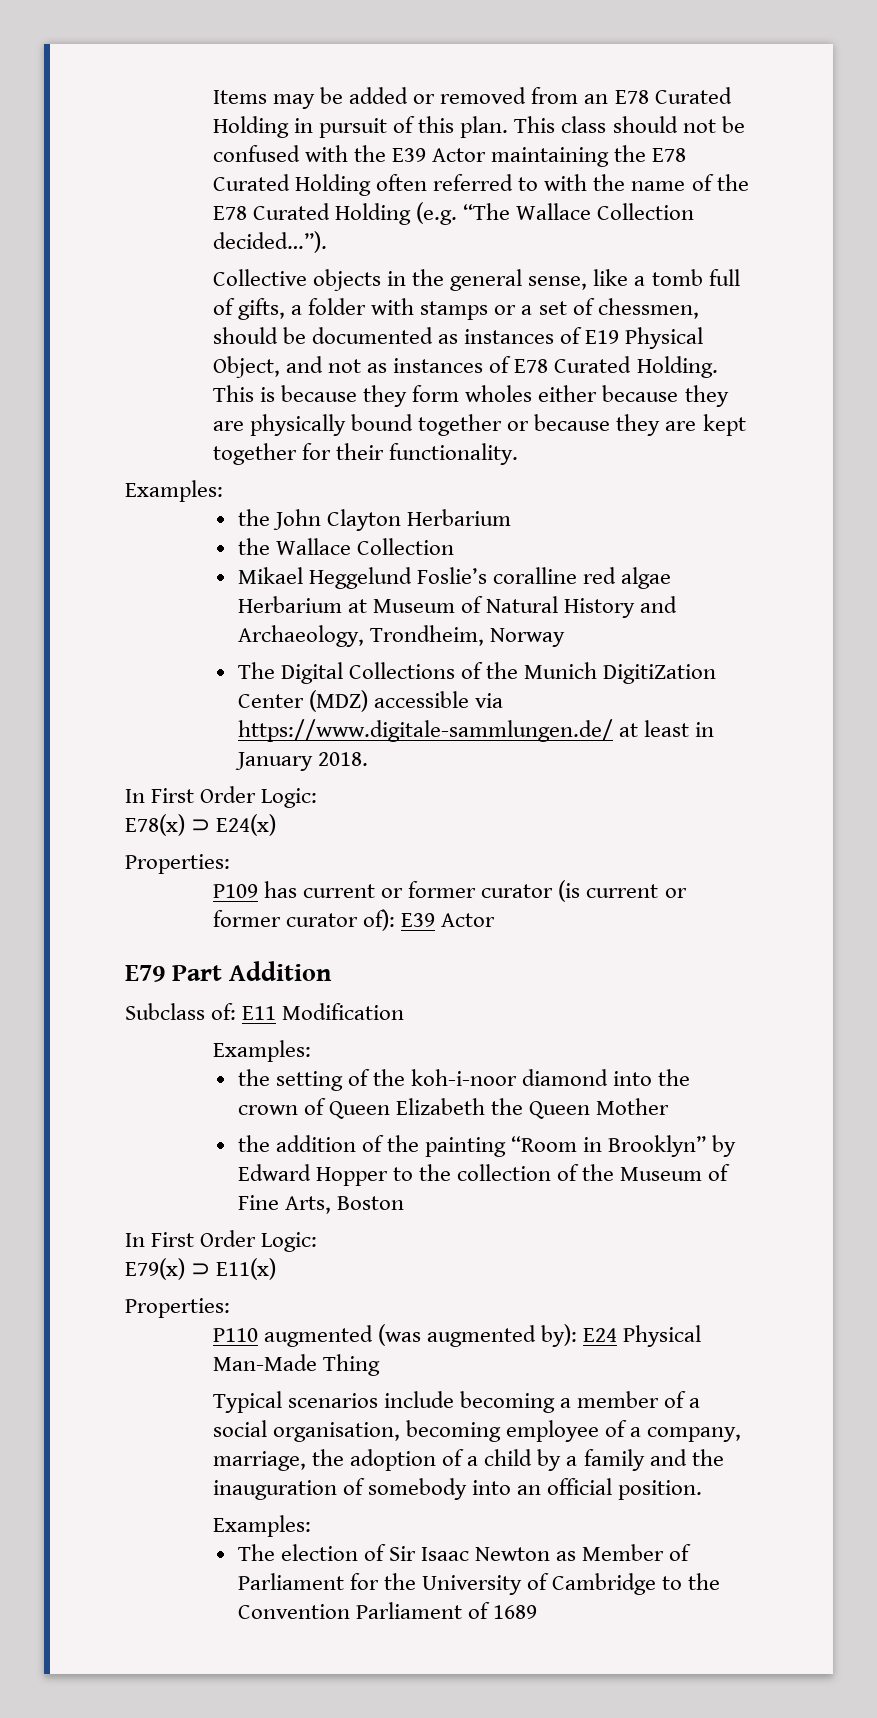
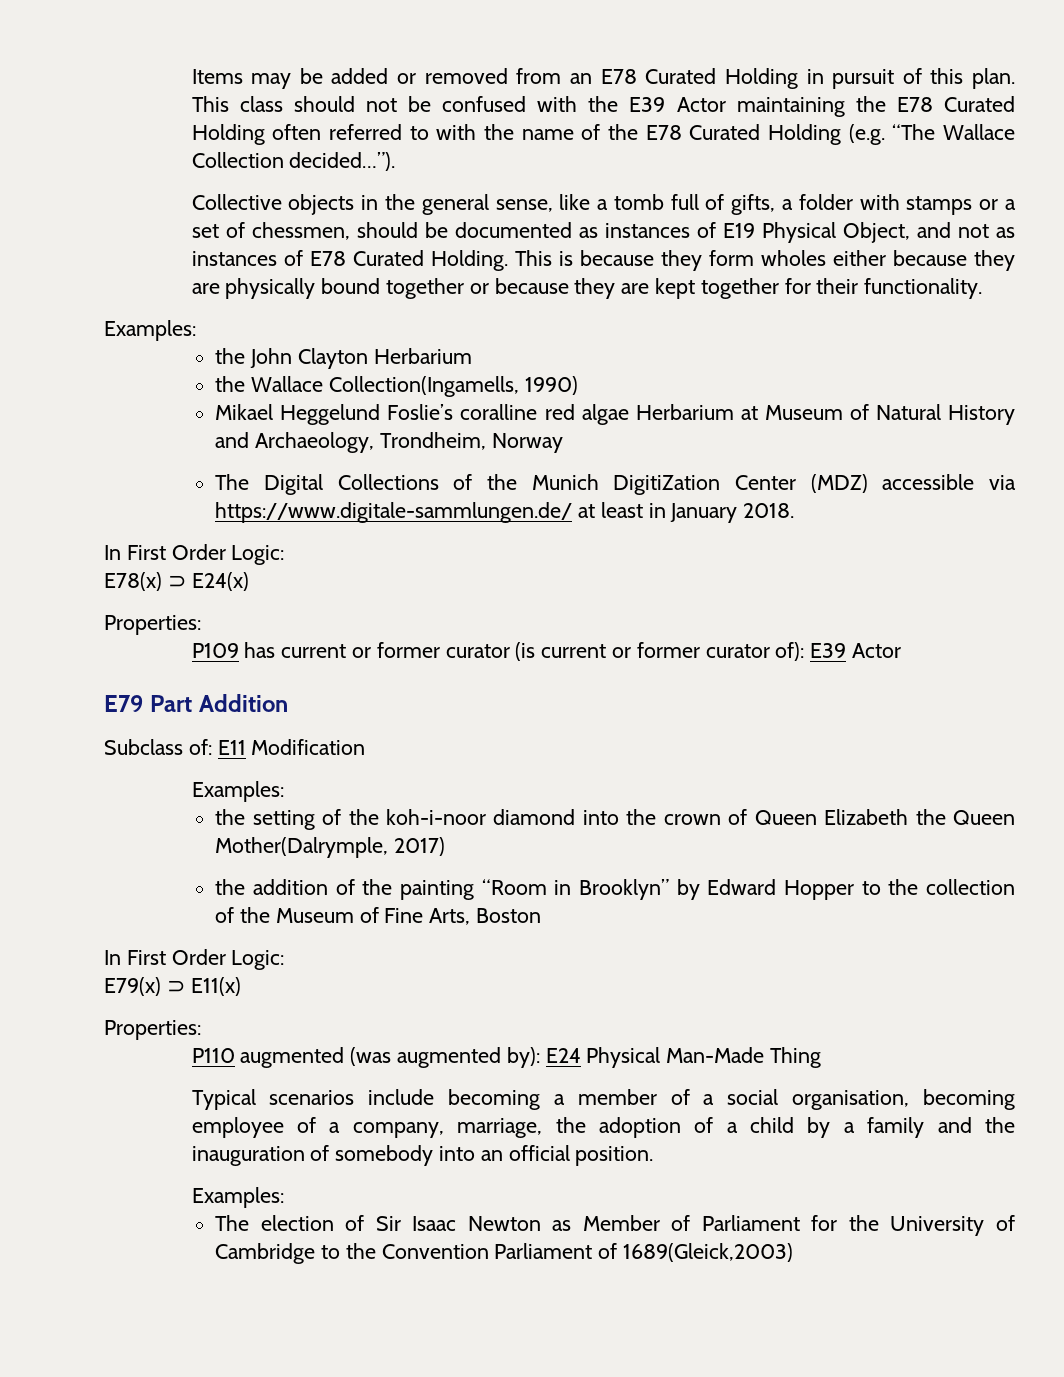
- the Wallace Collection
+ the Wallace Collection(Ingamells, 1990)
- the setting of the koh-i-noor diamond into the crown of Queen Elizabeth the Queen Mother
+ the setting of the koh-i-noor diamond into the crown of Queen Elizabeth the Queen Mother(Dalrymple, 2017)
- The election of Sir Isaac Newton as Member of Parliament for the University of Cambridge to the Convention Parliament of 1689
+ The election of Sir Isaac Newton as Member of Parliament for the University of Cambridge to the Convention Parliament of 1689(Gleick,2003)

